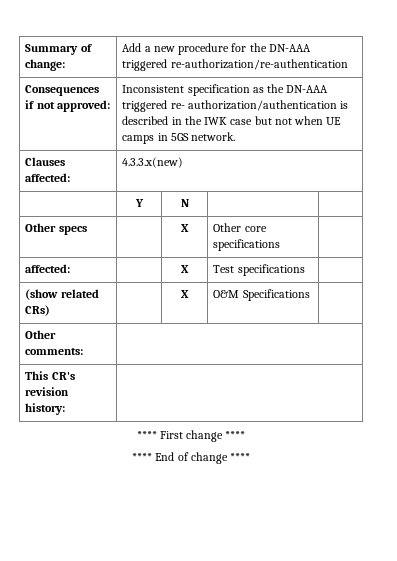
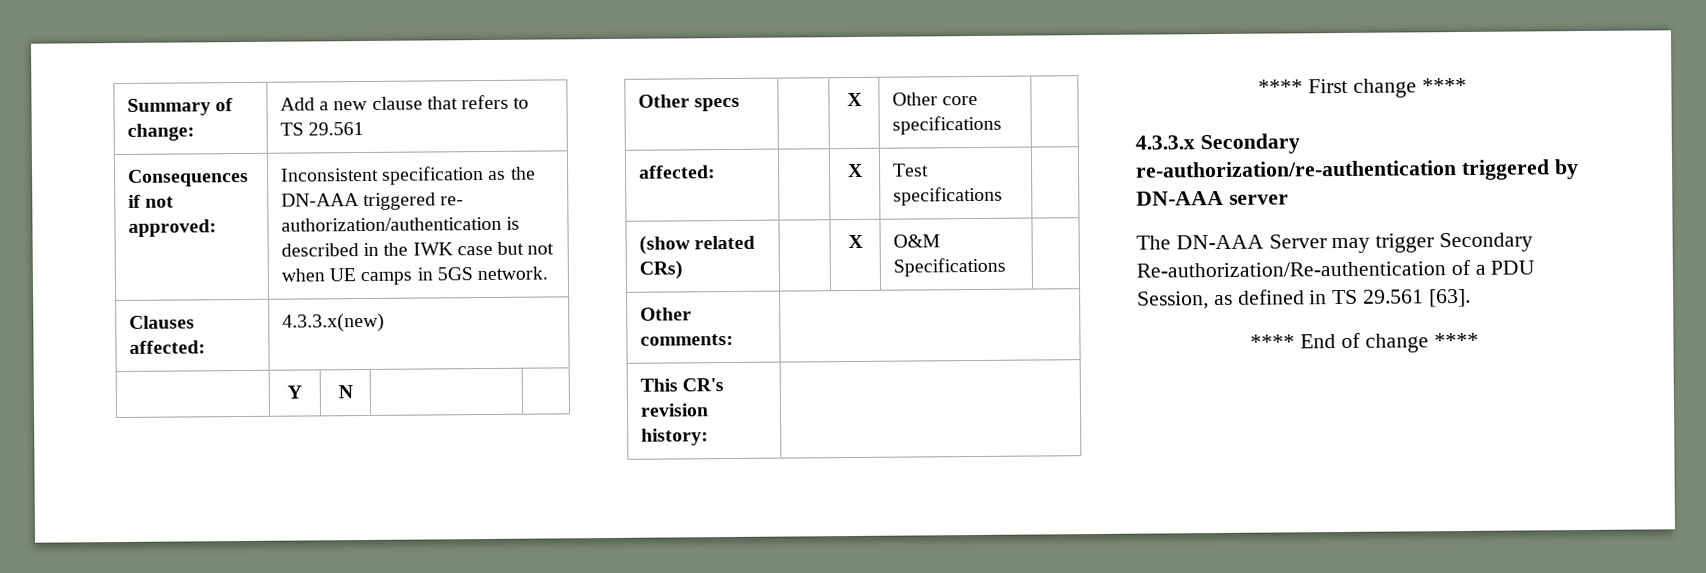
- Summary of change: | Add a new procedure for the DN-AAA triggered re-authorization/re-authentication
+ Summary of change: | Add a new clause that refers to TS 29.561
+ 4.3.3.x Secondary re-authorization/re-authentication triggered by DN-AAA server
+ The DN-AAA Server may trigger Secondary Re-authorization/Re-authentication of a PDU Session, as defined in TS 29.561 [63].

